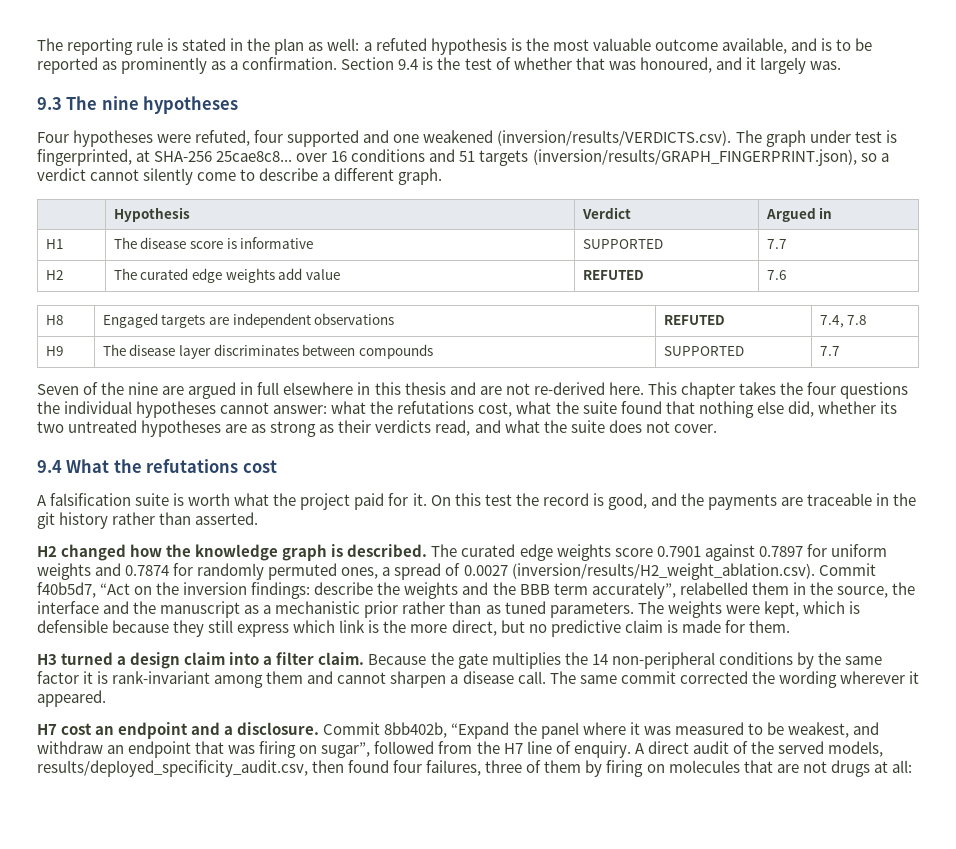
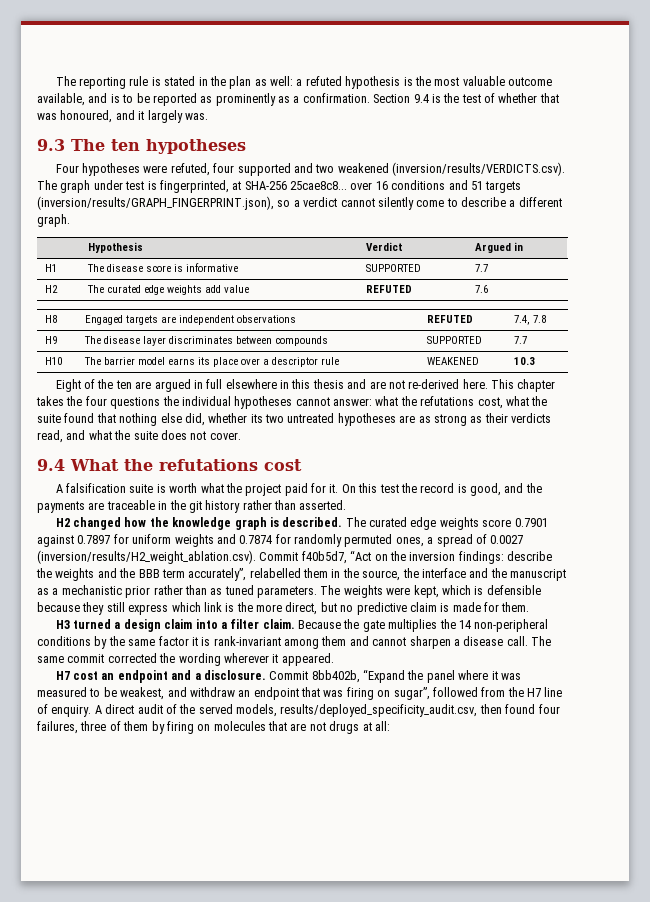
- 9.3 The nine hypotheses
+ 9.3 The ten hypotheses
- Four hypotheses were refuted, four supported and one weakened (inversion/results/VERDICTS.csv). The graph under test is fingerprinted, at SHA-256 25cae8c8... over 16 conditions and 51 targets (inversion/results/GRAPH_FINGERPRINT.json), so a verdict cannot silently come to describe a different graph.
+ Four hypotheses were refuted, four supported and two weakened (inversion/results/VERDICTS.csv). The graph under test is fingerprinted, at SHA-256 25cae8c8... over 16 conditions and 51 targets (inversion/results/GRAPH_FINGERPRINT.json), so a verdict cannot silently come to describe a different graph.
- Seven of the nine are argued in full elsewhere in this thesis and are not re-derived here.
+ H10 | The barrier model earns its place over a descriptor rule | WEAKENED | 10.3
+ Eight of the ten are argued in full elsewhere in this thesis and are not re-derived here.

